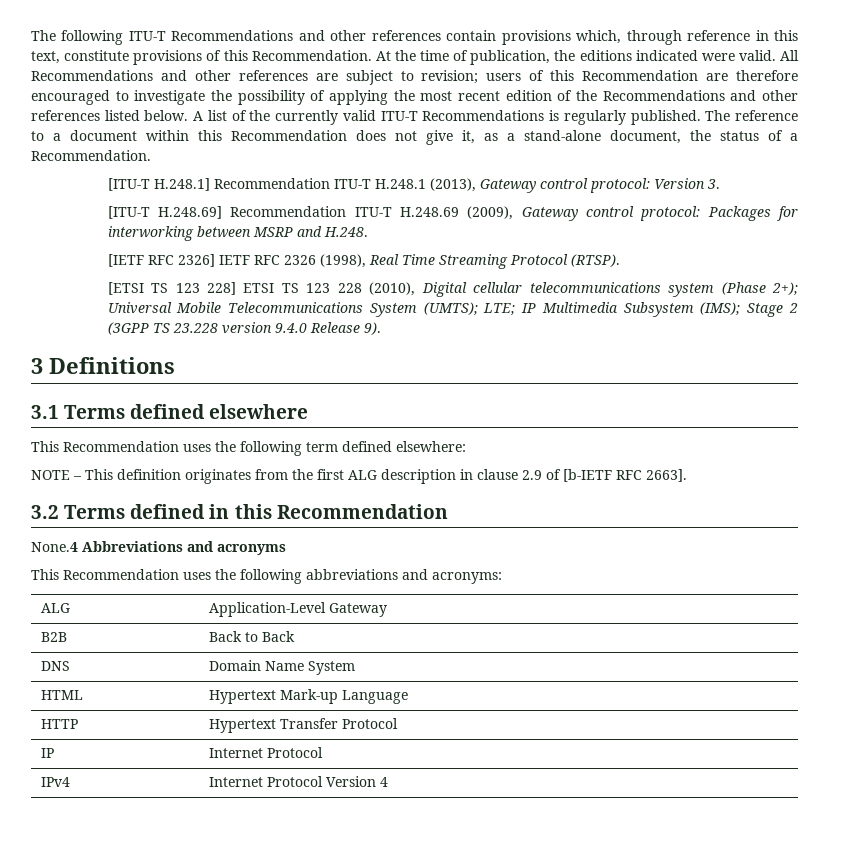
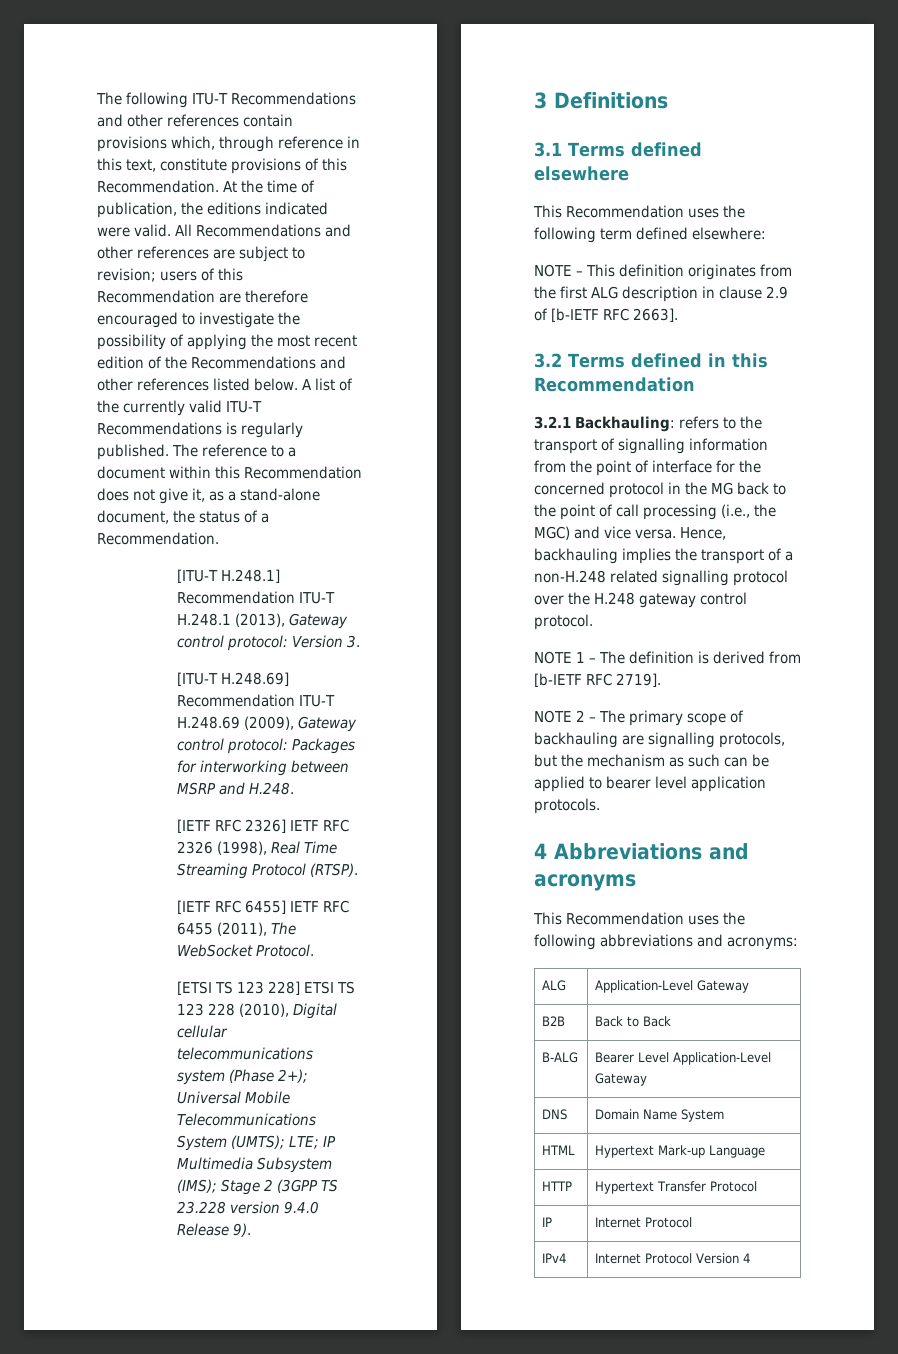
+ [IETF RFC 6455] IETF RFC 6455 (2011), The WebSocket Protocol.
- None.4 Abbreviations and acronyms
+ 3.2.1 Backhauling: refers to the transport of signalling information from the point of interface for the concerned protocol in the MG back to the point of call processing (i.e., the MGC) and vice versa. Hence, backhauling implies the transport of a non-H.248 related signalling protocol over the H.248 gateway control protocol.
+ NOTE 1 – The definition is derived from [b-IETF RFC 2719].
+ NOTE 2 – The primary scope of backhauling are signalling protocols, but the mechanism as such can be applied to bearer level application protocols.
+ 4 Abbreviations and acronyms
+ B-ALG | Bearer Level Application-Level Gateway

